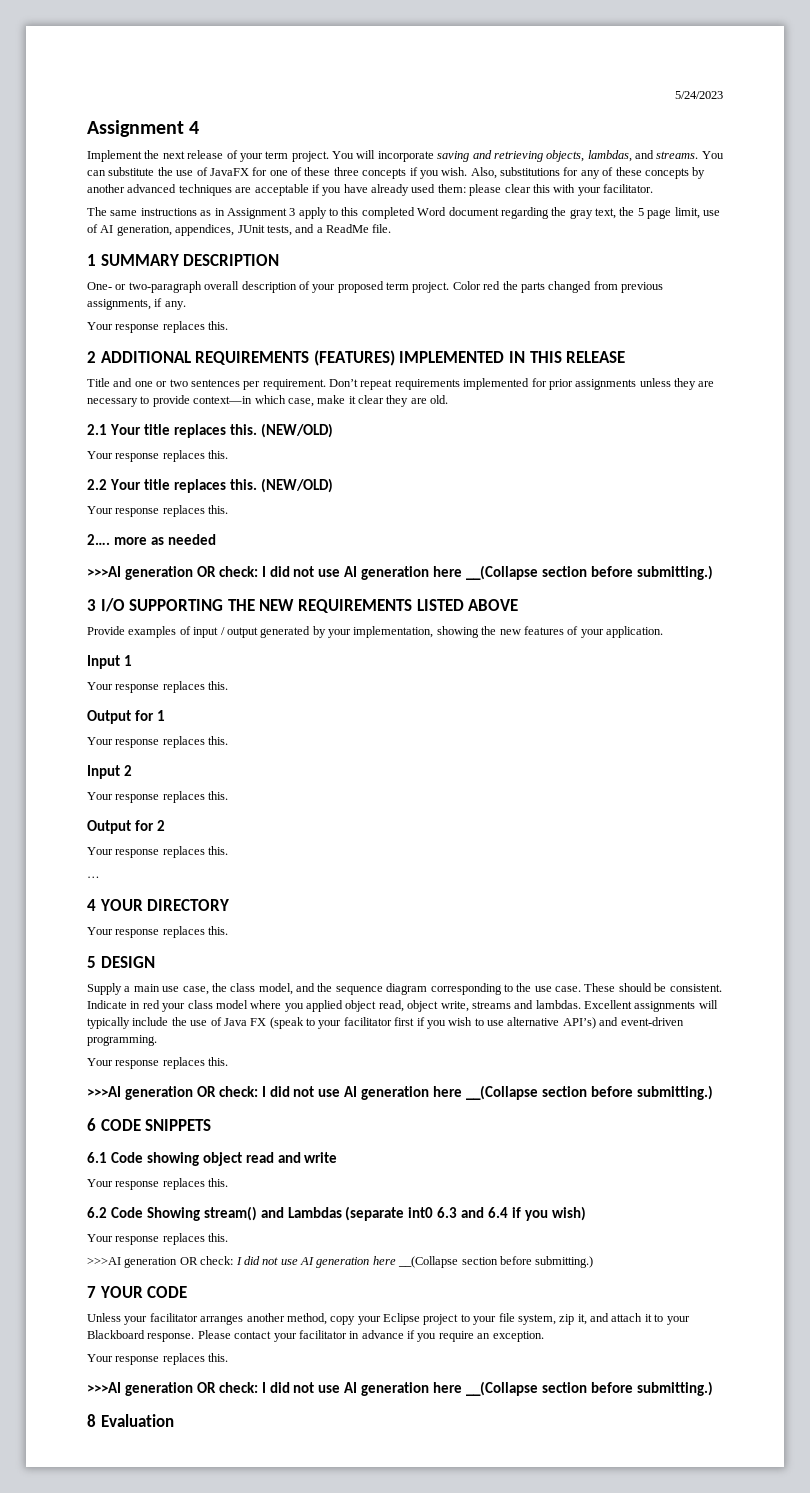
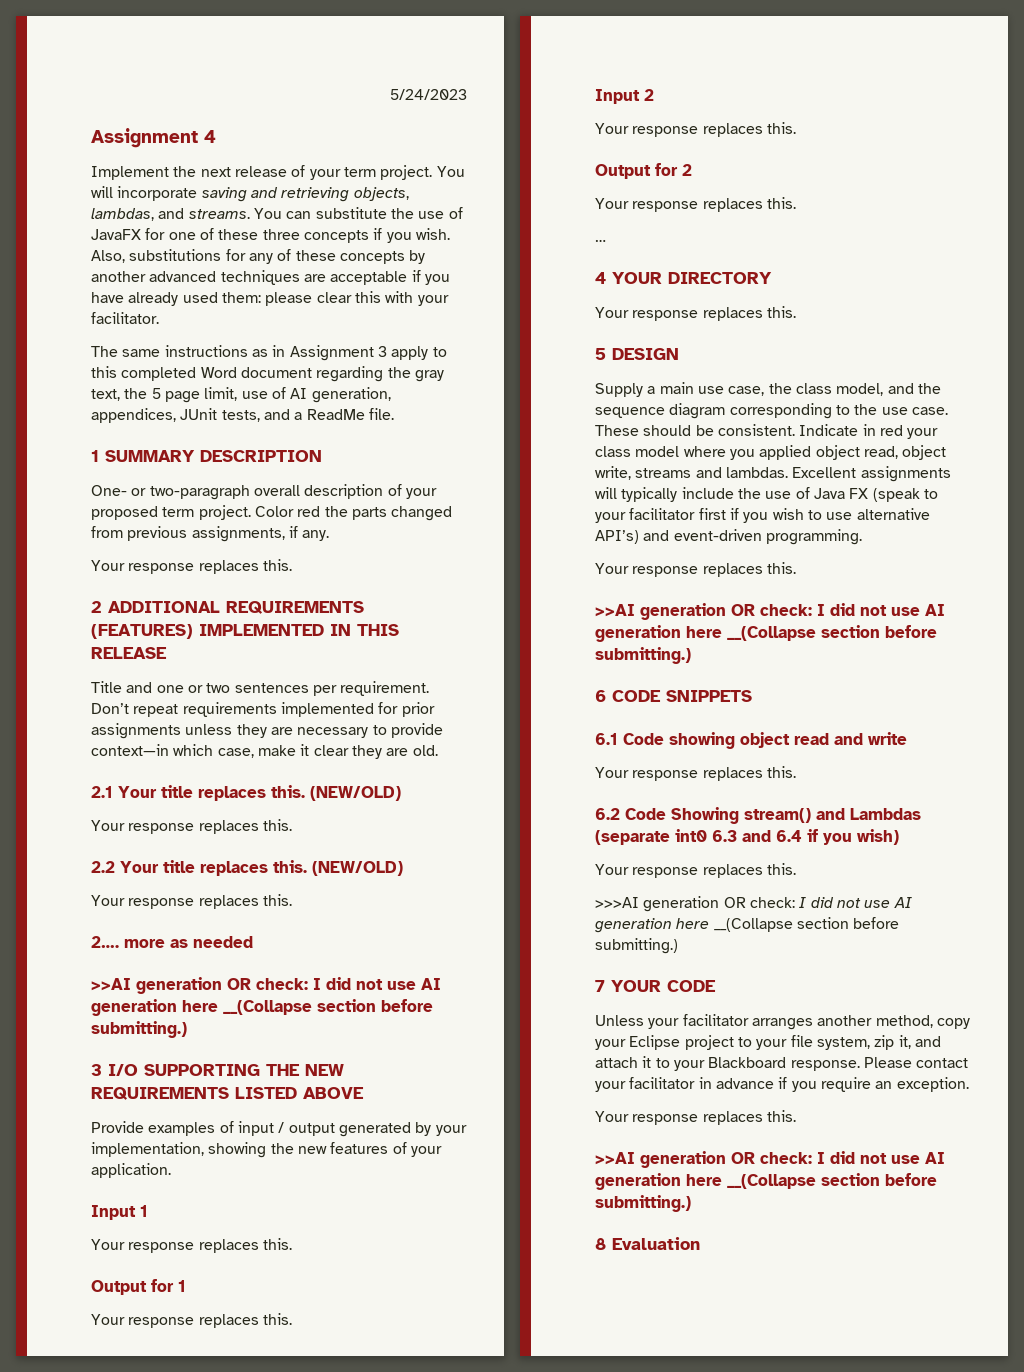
  2…. more as needed
- >>>AI generation OR check: I did not use AI generation here __(Collapse section before submitting.)
+ >>AI generation OR check: I did not use AI generation here __(Collapse section before submitting.)
  Excellent assignments will typically include the use of Java FX (speak to your facilitator first if you wish to use alternative API’s) and event-driven programming.
  Your response replaces this.
- >>>AI generation OR check: I did not use AI generation here __(Collapse section before submitting.)
+ >>AI generation OR check: I did not use AI generation here __(Collapse section before submitting.)
  Please contact your facilitator in advance if you require an exception.
  Your response replaces this.
- >>>AI generation OR check: I did not use AI generation here __(Collapse section before submitting.)
+ >>AI generation OR check: I did not use AI generation here __(Collapse section before submitting.)

